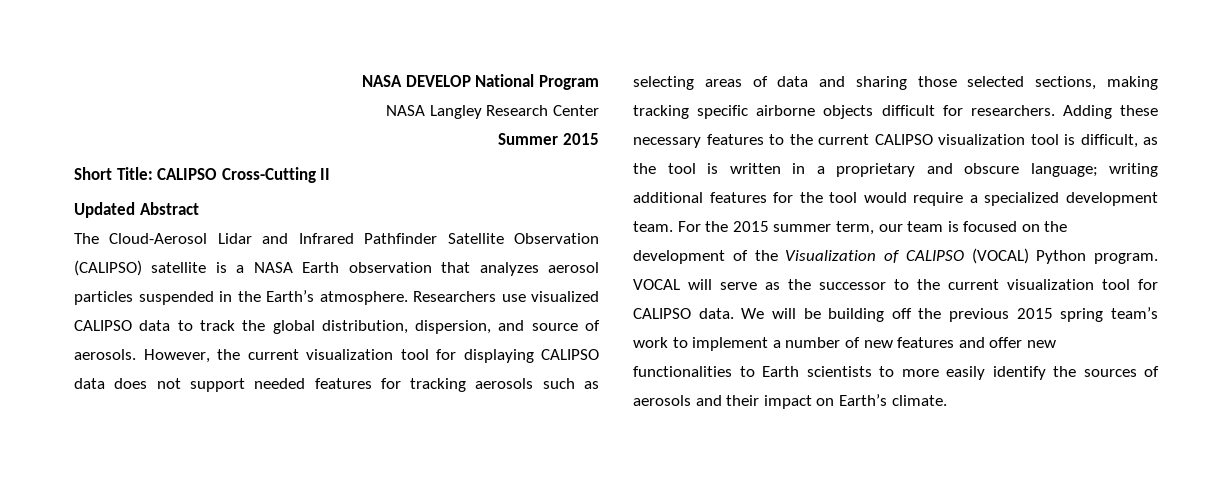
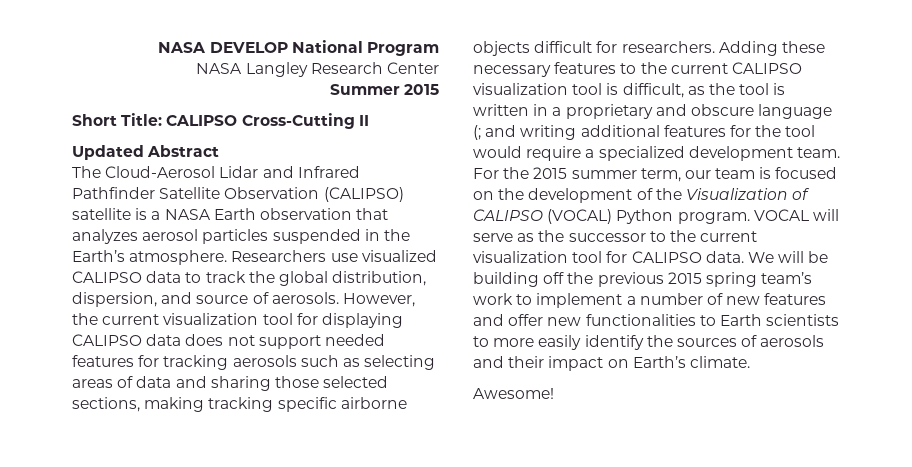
- Adding these necessary features to the current CALIPSO visualization tool is difficult, as the tool is written in a proprietary and obscure language; writing additional features for the tool would require a specialized development team.
+ Adding these necessary features to the current CALIPSO visualization tool is difficult, as the tool is written in a proprietary and obscure language (; and writing additional features for the tool would require a specialized development team.
+ Awesome!

